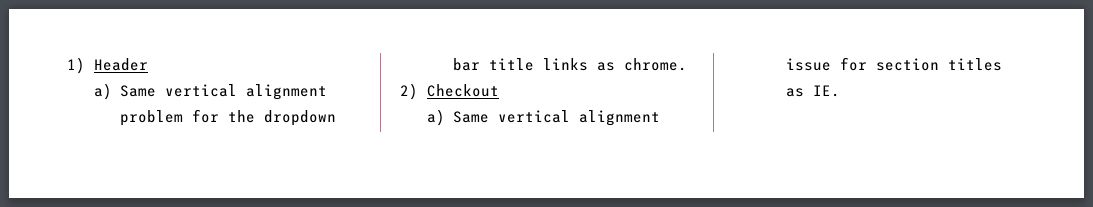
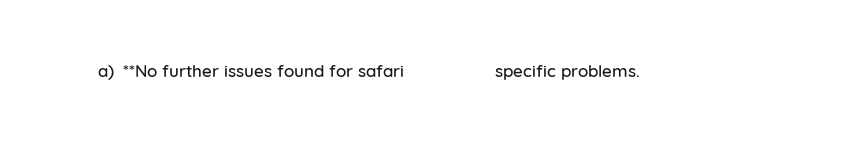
- 1) Header
- a) Same vertical alignment problem for the dropdown bar title links as chrome.
- 2) Checkout
- a) Same vertical alignment issue for section titles as IE.
+ a) **No further issues found for safari specific problems.

